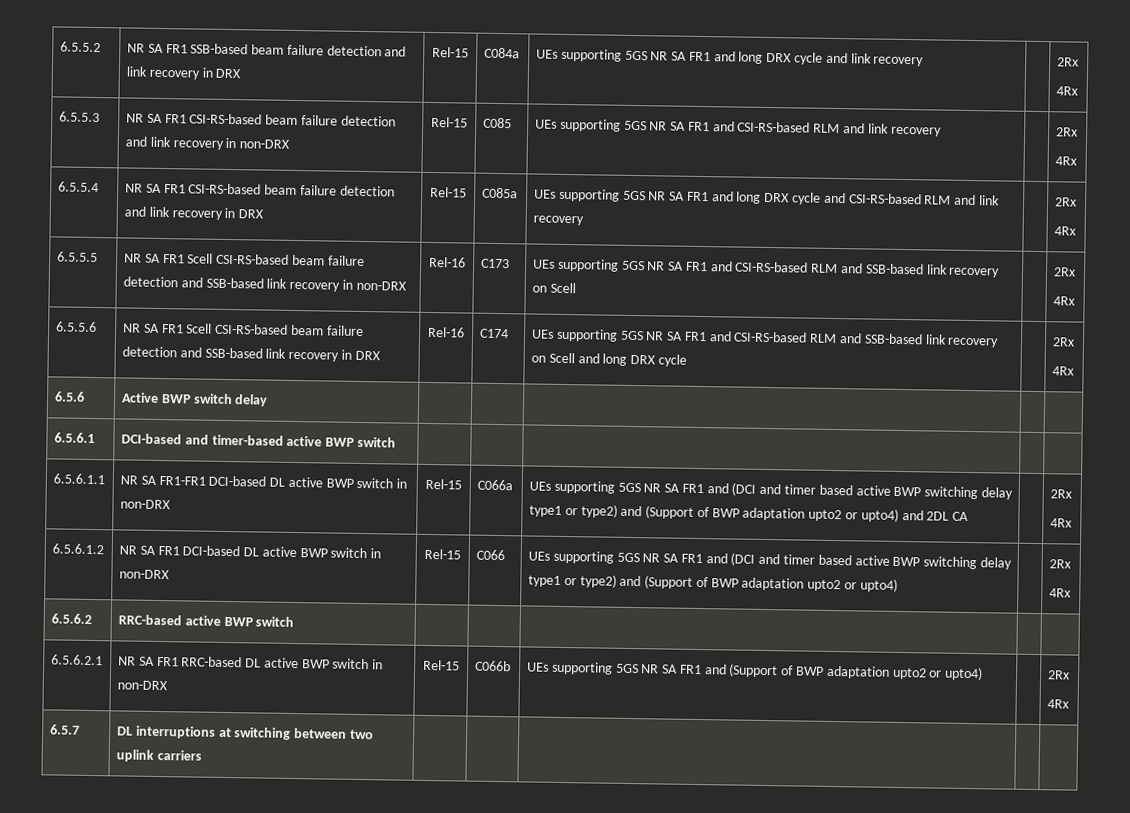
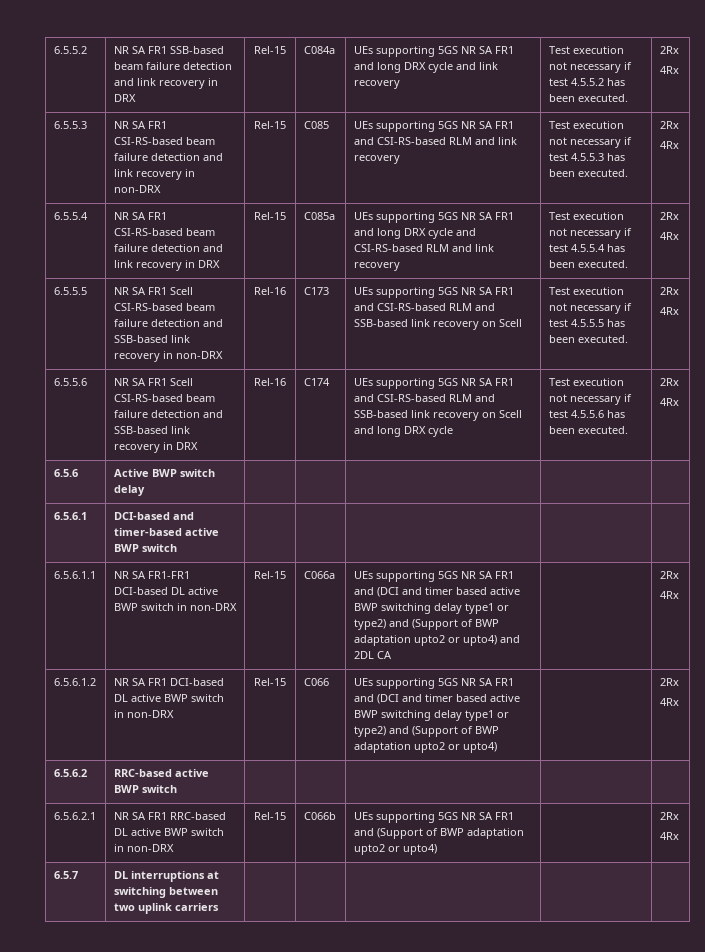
- 6.5.5.2 | NR SA FR1 SSB-based beam failure detection and link recovery in DRX | Rel-15 | C084a | UEs supporting 5GS NR SA FR1 and long DRX cycle and link recovery | | 2Rx
+ 6.5.5.2 | NR SA FR1 SSB-based beam failure detection and link recovery in DRX | Rel-15 | C084a | UEs supporting 5GS NR SA FR1 and long DRX cycle and link recovery | Test execution not necessary if test 4.5.5.2 has been executed. | 2Rx
- 6.5.5.3 | NR SA FR1 CSI-RS-based beam failure detection and link recovery in non-DRX | Rel-15 | C085 | UEs supporting 5GS NR SA FR1 and CSI-RS-based RLM and link recovery | | 2Rx
+ 6.5.5.3 | NR SA FR1 CSI-RS-based beam failure detection and link recovery in non-DRX | Rel-15 | C085 | UEs supporting 5GS NR SA FR1 and CSI-RS-based RLM and link recovery | Test execution not necessary if test 4.5.5.3 has been executed. | 2Rx
+ Test execution not necessary if test 4.5.5.4 has been executed.
+ Test execution not necessary if test 4.5.5.5 has been executed.
+ Test execution not necessary if test 4.5.5.6 has been executed.

